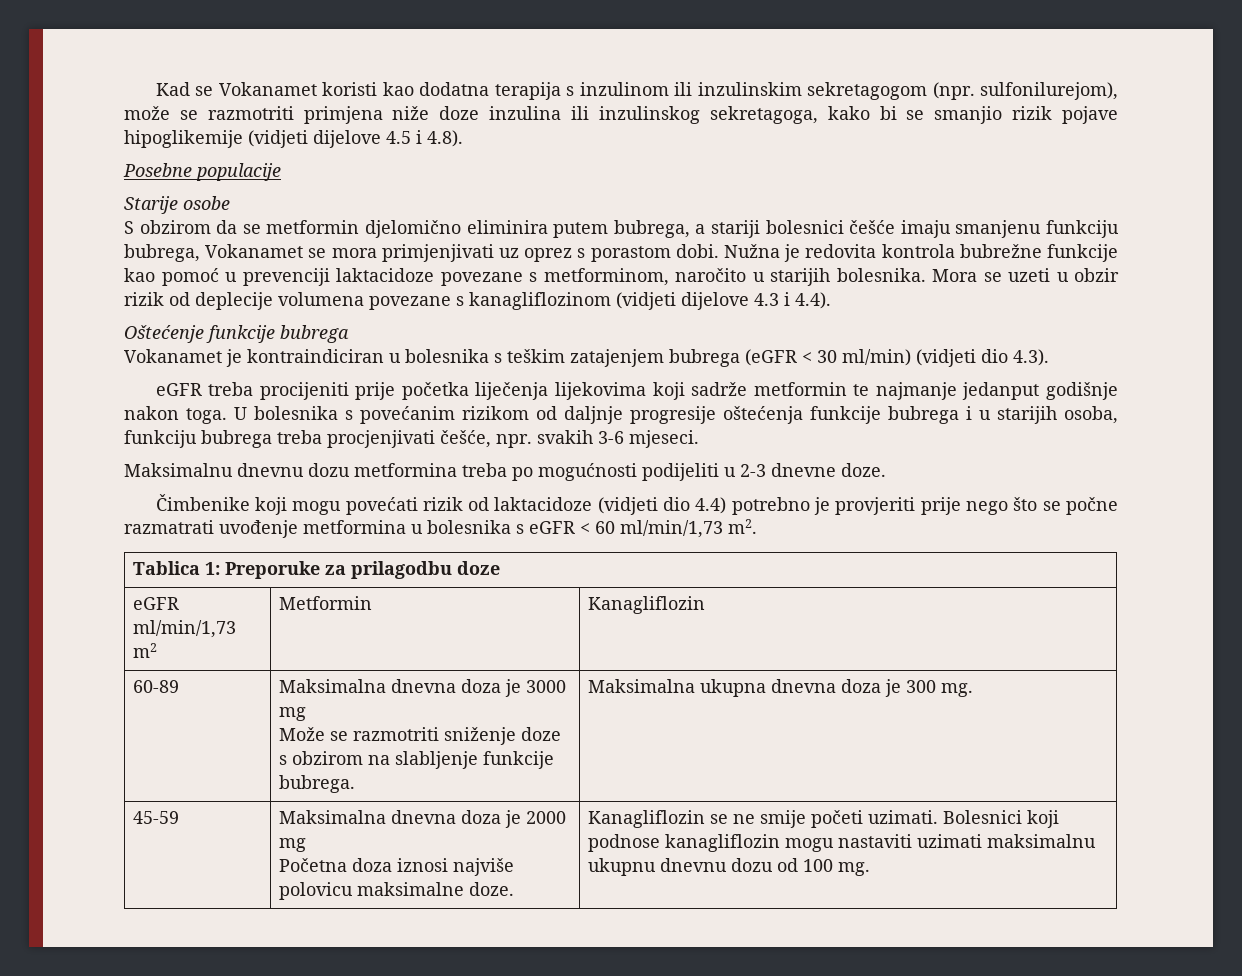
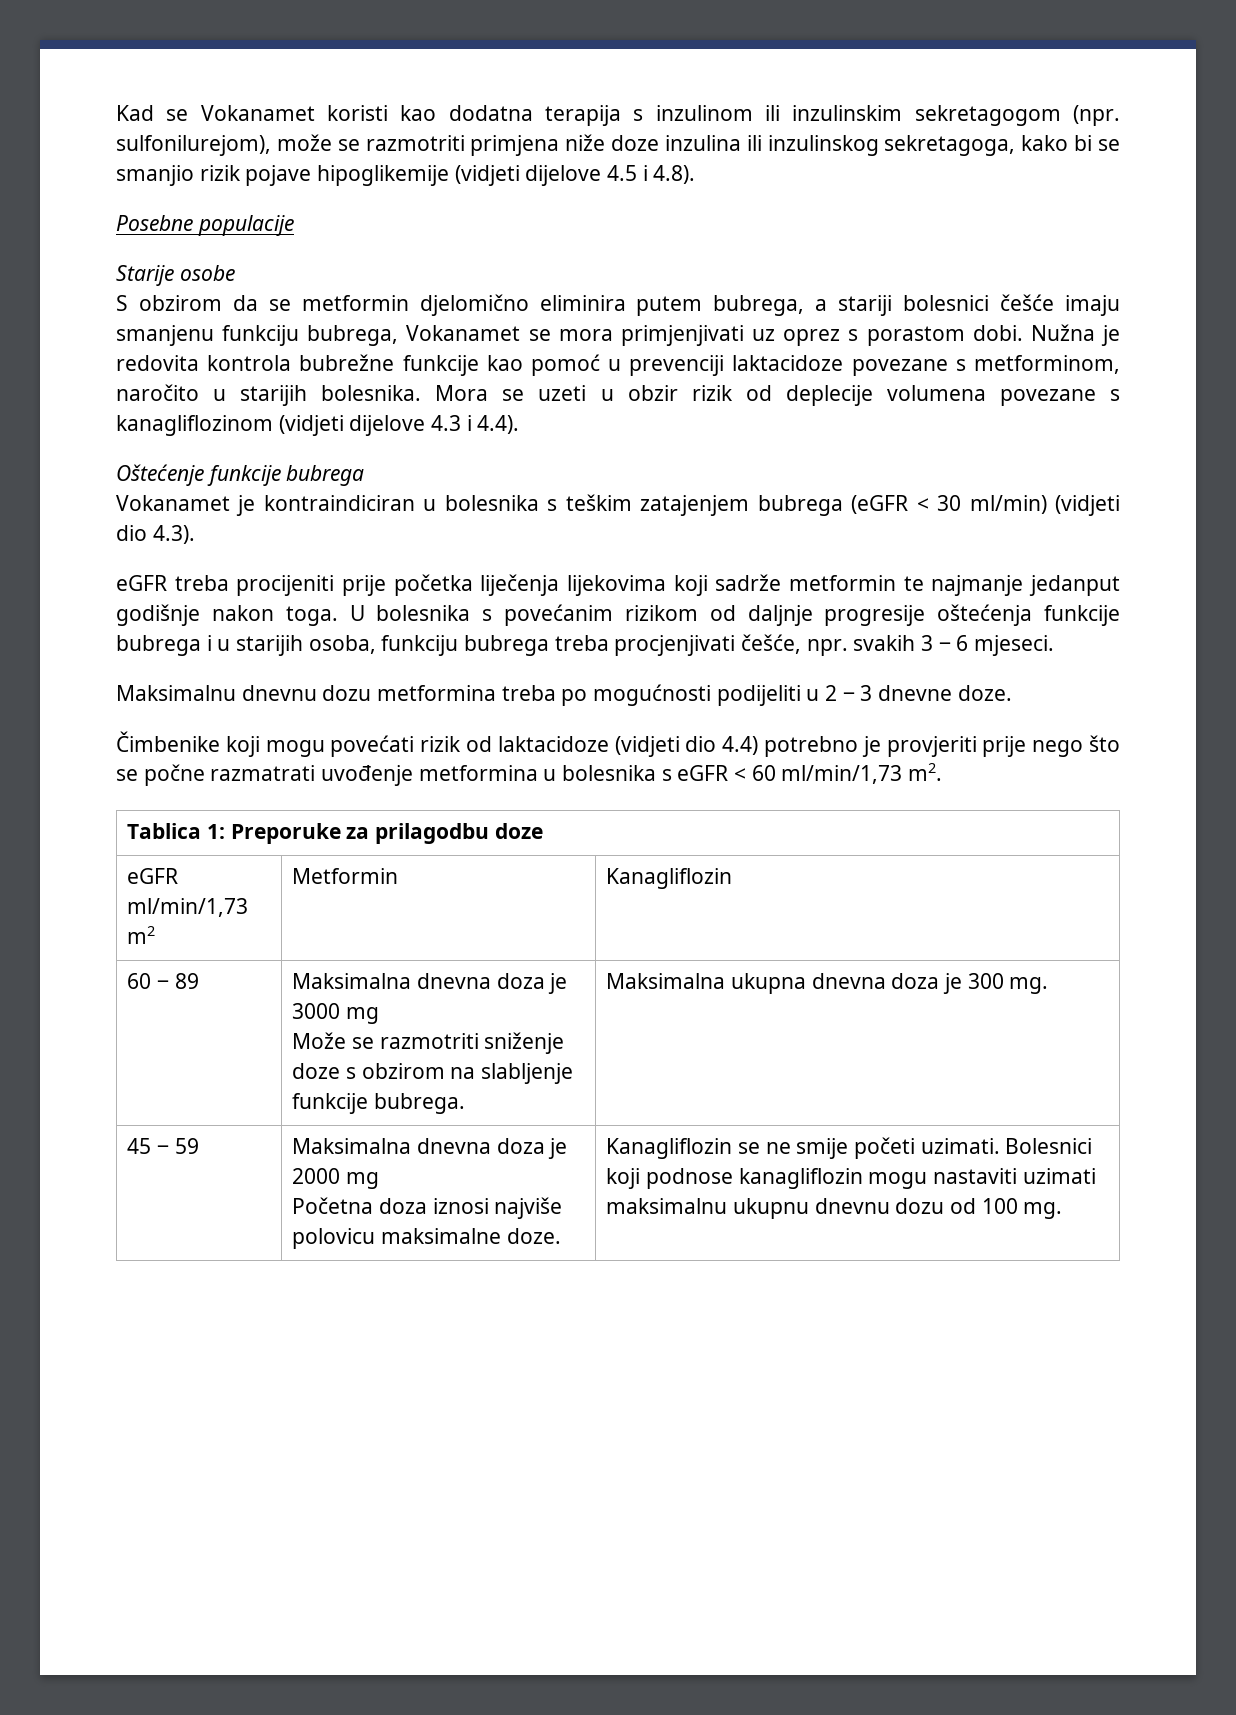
- U bolesnika s povećanim rizikom od daljnje progresije oštećenja funkcije bubrega i u starijih osoba, funkciju bubrega treba procjenjivati češće, npr. svakih 3-6 mjeseci.
+ U bolesnika s povećanim rizikom od daljnje progresije oštećenja funkcije bubrega i u starijih osoba, funkciju bubrega treba procjenjivati češće, npr. svakih 3 ‒ 6 mjeseci.
- Maksimalnu dnevnu dozu metformina treba po mogućnosti podijeliti u 2-3 dnevne doze.
+ Maksimalnu dnevnu dozu metformina treba po mogućnosti podijeliti u 2 ‒ 3 dnevne doze.
- 60-89 | Maksimalna dnevna doza je 3000 mg
+ 60 ‒ 89 | Maksimalna dnevna doza je 3000 mg
- 45-59 | Maksimalna dnevna doza je 2000 mg
+ 45 ‒ 59 | Maksimalna dnevna doza je 2000 mg

